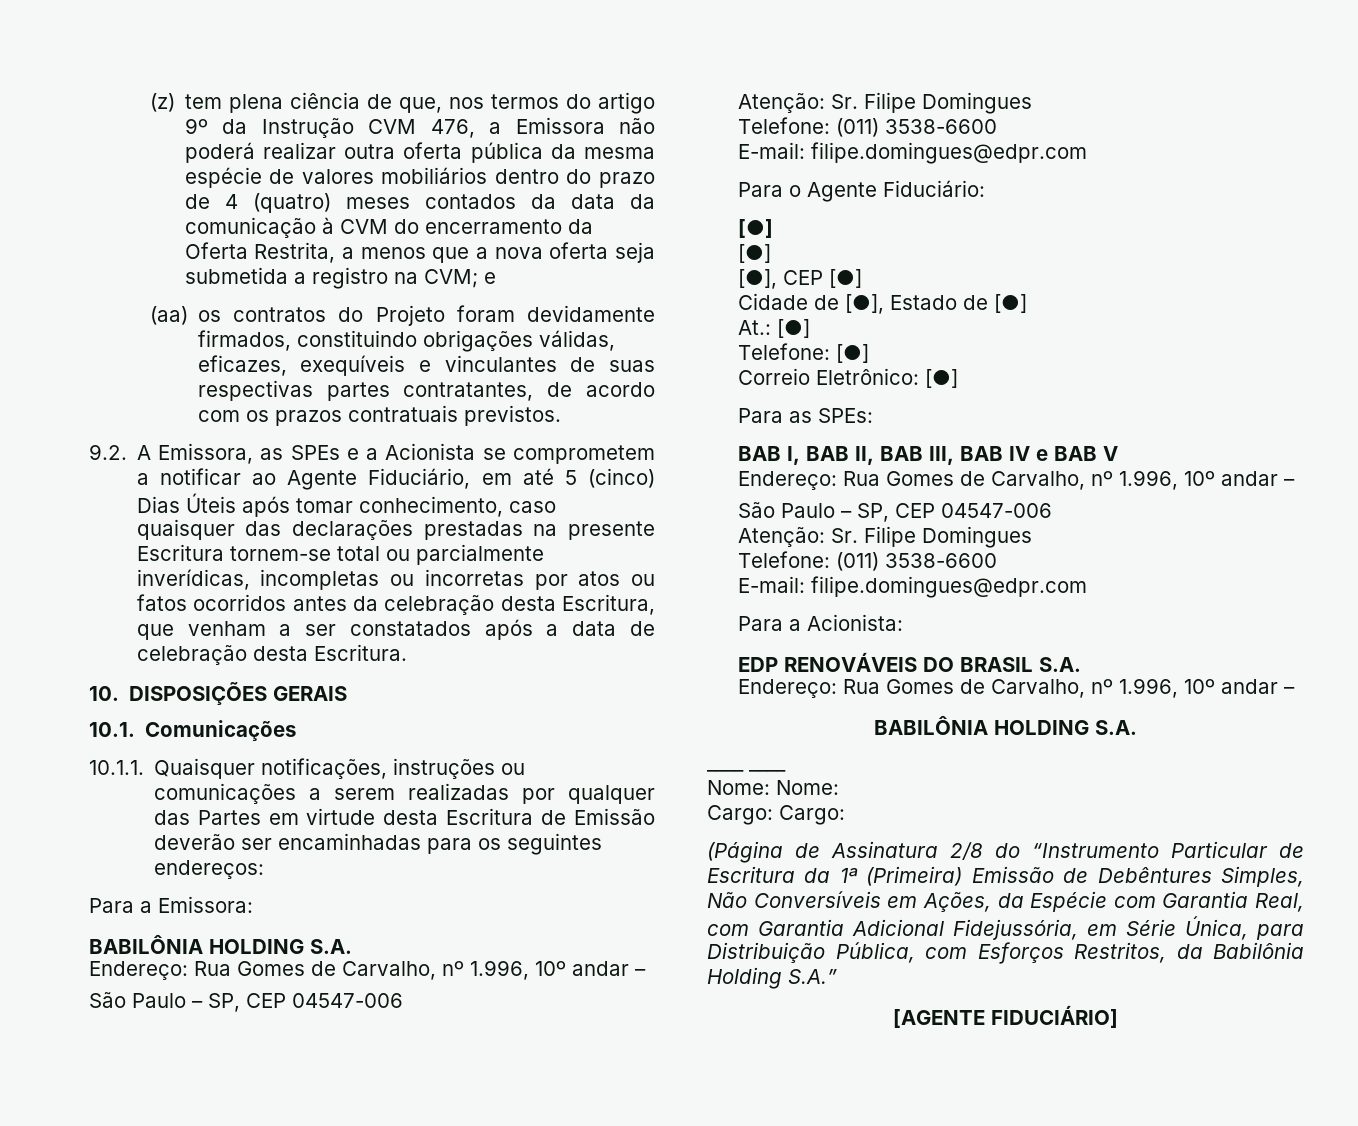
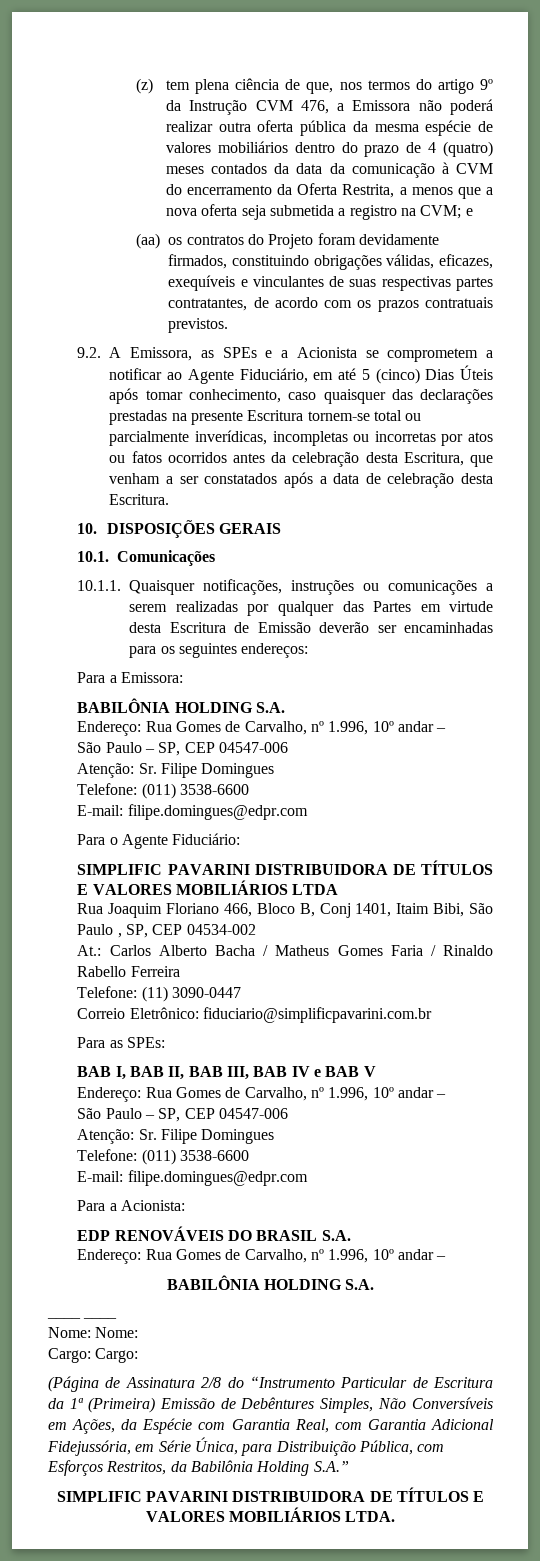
  Para o Agente Fiduciário:
- [●]
- [●]
- [●], CEP [●]
- Cidade de [●], Estado de [●]
- At.: [●]
- Telefone: [●]
+ SIMPLIFIC PAVARINI DISTRIBUIDORA DE TÍTULOS E VALORES MOBILIÁRIOS LTDA
+ Rua Joaquim Floriano 466, Bloco B, Conj 1401, Itaim Bibi, São Paulo , SP, CEP 04534-002
+ At.: Carlos Alberto Bacha / Matheus Gomes Faria / Rinaldo Rabello Ferreira
+ Telefone: (11) 3090-0447
- Correio Eletrônico: [●]
+ Correio Eletrônico: fiduciario@simplificpavarini.com.br
- [AGENTE FIDUCIÁRIO]
+ SIMPLIFIC PAVARINI DISTRIBUIDORA DE TÍTULOS E VALORES MOBILIÁRIOS LTDA.

